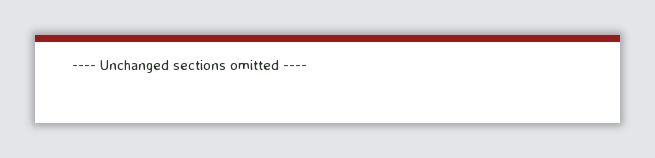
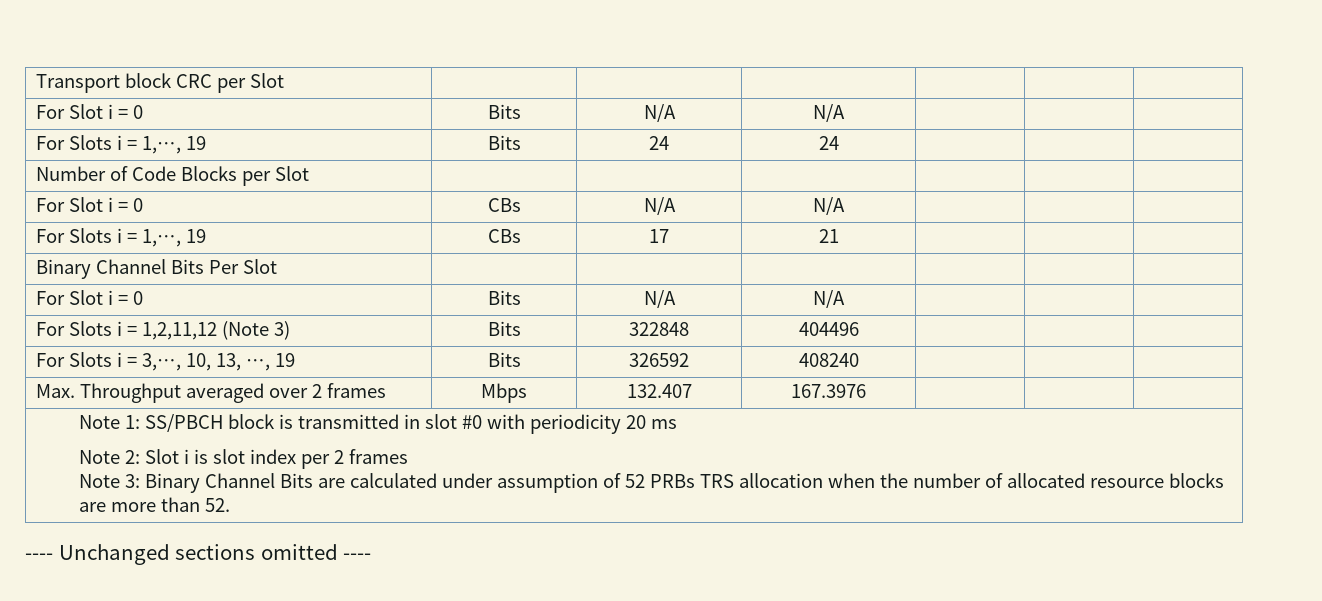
+ Transport block CRC per Slot | | | | | |
+ For Slot i = 0 | Bits | N/A | N/A | | |
+ For Slots i = 1,…, 19 | Bits | 24 | 24 | | |
+ Number of Code Blocks per Slot | | | | | |
+ For Slot i = 0 | CBs | N/A | N/A | | |
+ For Slots i = 1,…, 19 | CBs | 17 | 21 | | |
+ Binary Channel Bits Per Slot | | | | | |
+ For Slot i = 0 | Bits | N/A | N/A | | |
+ For Slots i = 1,2,11,12 (Note 3) | Bits | 322848 | 404496 | | |
+ For Slots i = 3,…, 10, 13, …, 19 | Bits | 326592 | 408240 | | |
+ Max. Throughput averaged over 2 frames | Mbps | 132.407 | 167.3976 | | |
+ Note 1: SS/PBCH block is transmitted in slot #0 with periodicity 20 ms
+ Note 2: Slot i is slot index per 2 frames
+ Note 3: Binary Channel Bits are calculated under assumption of 52 PRBs TRS allocation when the number of allocated resource blocks are more than 52.

